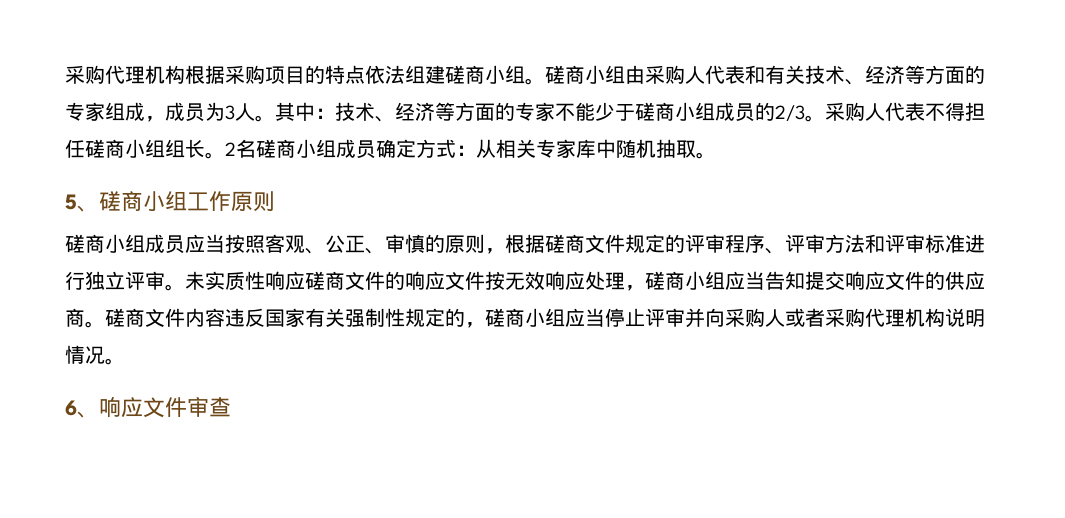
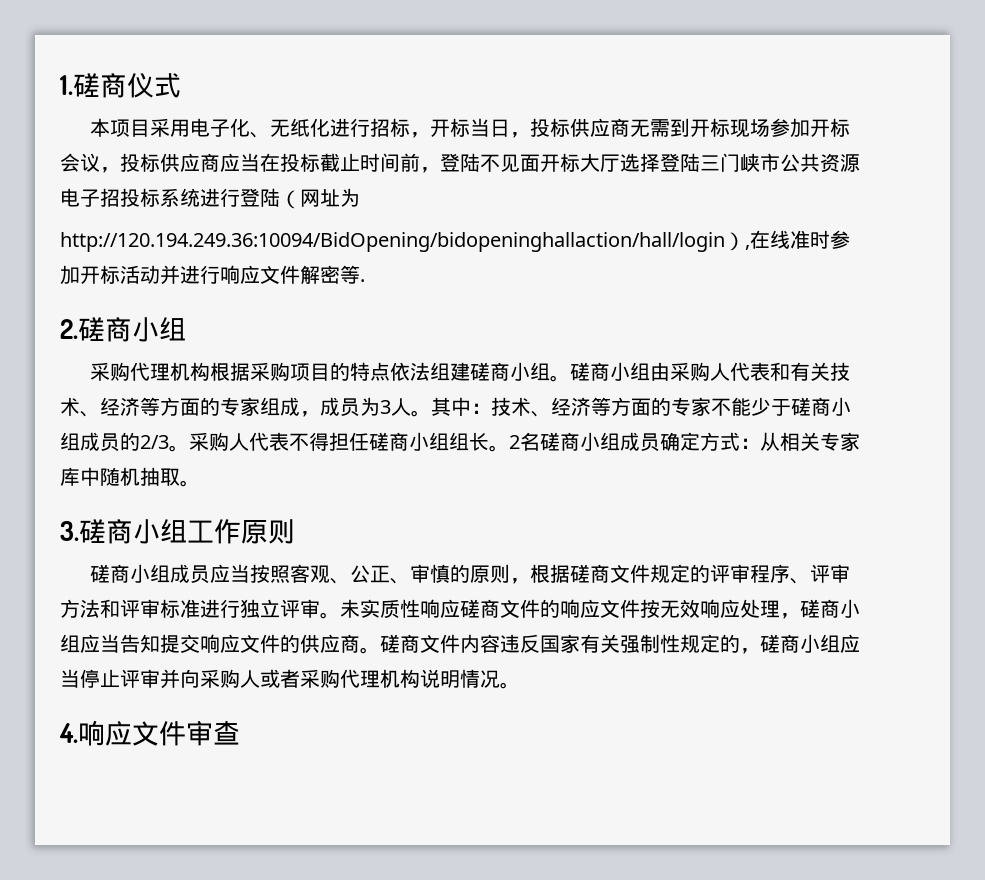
+ 1.磋商仪式
+ 本项目采用电子化、无纸化进行招标，开标当日，投标供应商无需到开标现场参加开标会议，投标供应商应当在投标截止时间前，登陆不见面开标大厅选择登陆三门峡市公共资源电子招投标系统进行登陆（网址为
+ http://120.194.249.36:10094/BidOpening/bidopeninghallaction/hall/login）,在线准时参加开标活动并进行响应文件解密等.
+ 2.磋商小组
- 5、磋商小组工作原则
+ 3.磋商小组工作原则
- 6、响应文件审查
+ 4.响应文件审查

